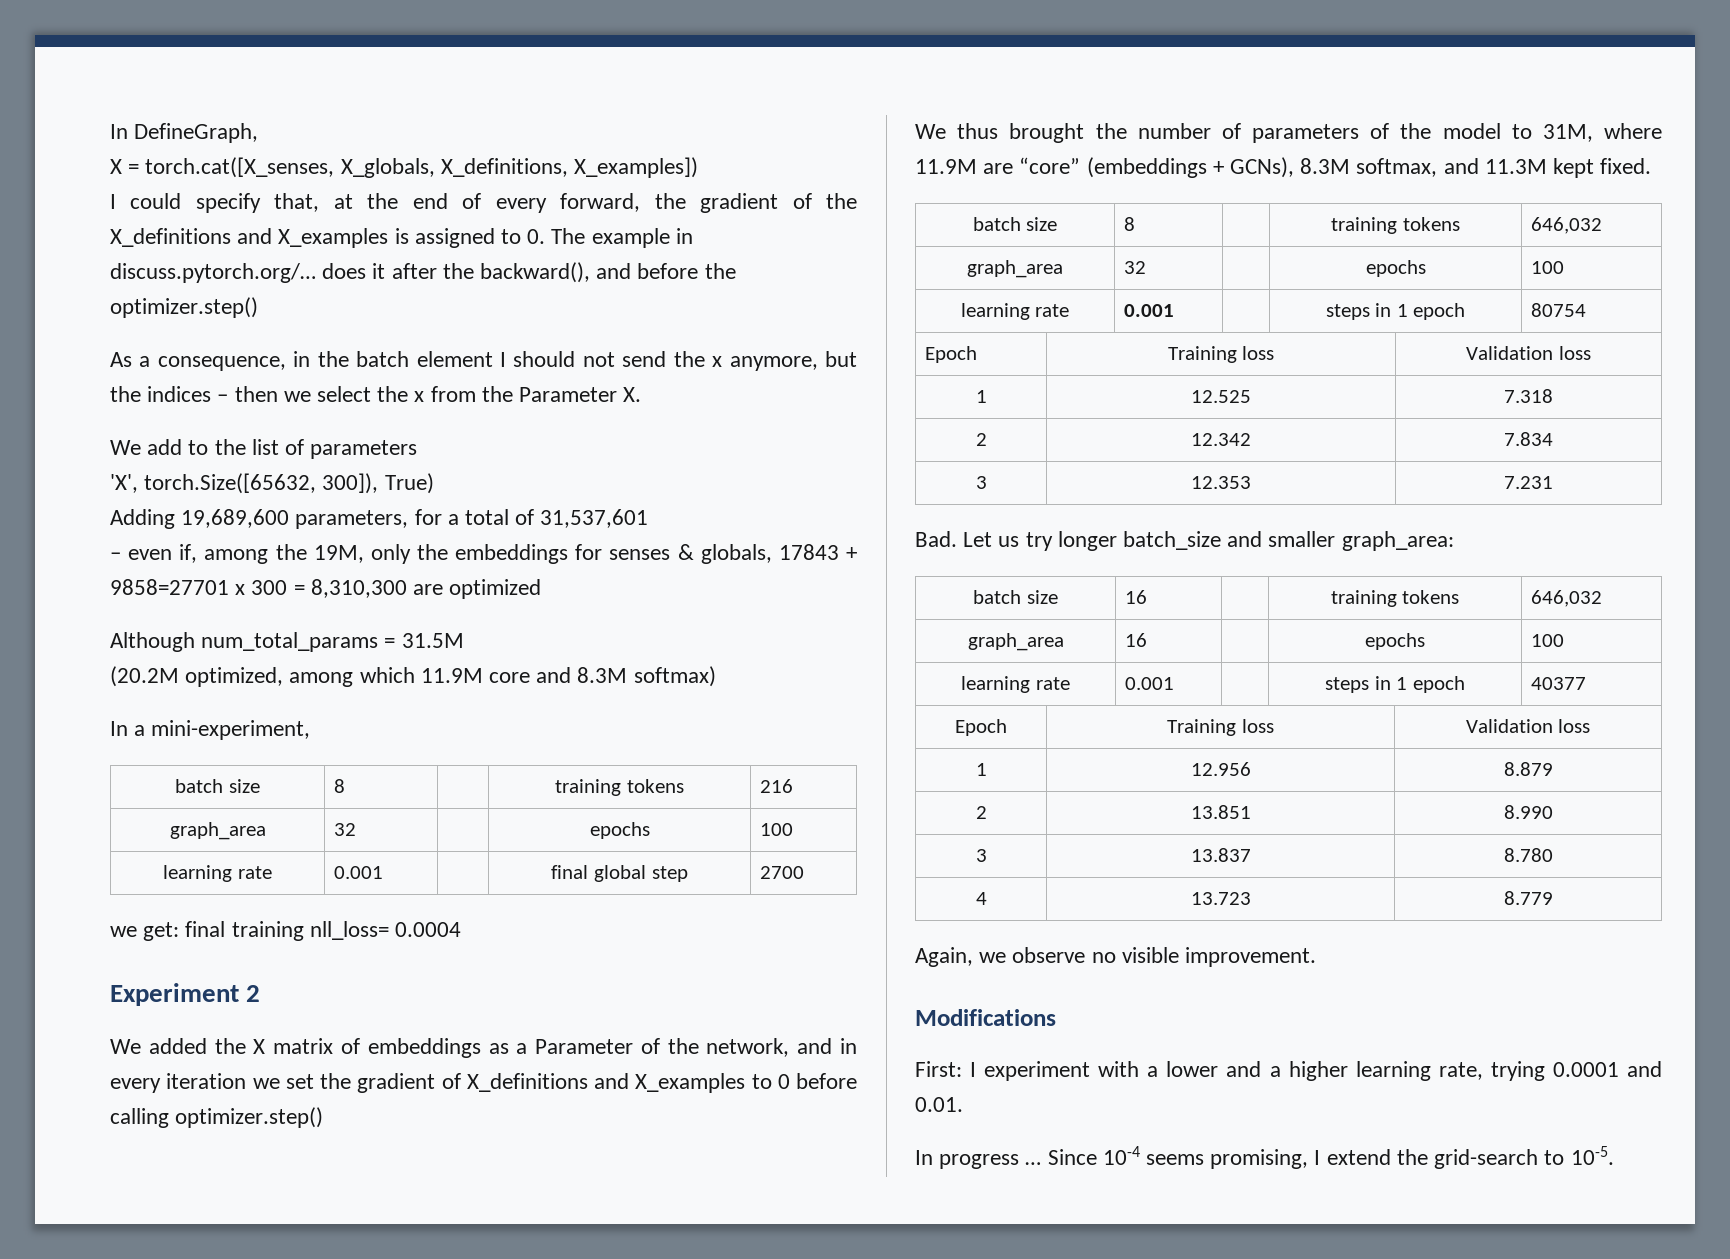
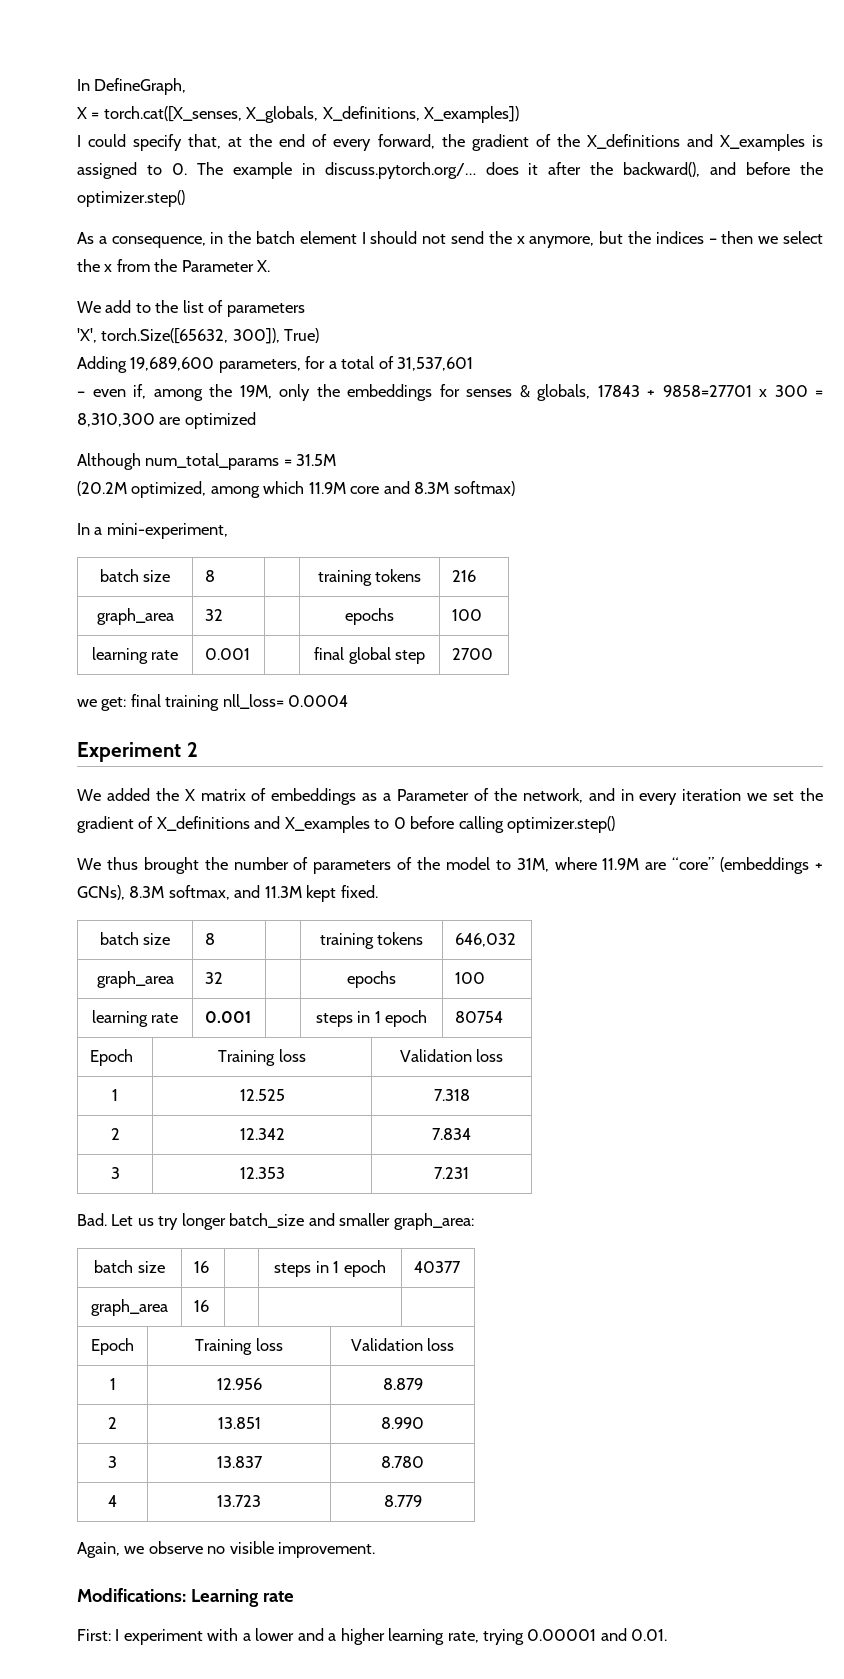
- batch size | 16 | | training tokens | 646,032
- graph_area | 16 | | epochs | 100
- learning rate | 0.001 | | steps in 1 epoch | 40377
+ batch size | 16 | | steps in 1 epoch | 40377
+ graph_area | 16 | | |
- Modifications
+ Modifications: Learning rate
- First: I experiment with a lower and a higher learning rate, trying 0.0001 and 0.01.
+ First: I experiment with a lower and a higher learning rate, trying 0.00001 and 0.01.
- In progress … Since 10-4 seems promising, I extend the grid-search to 10-5.

